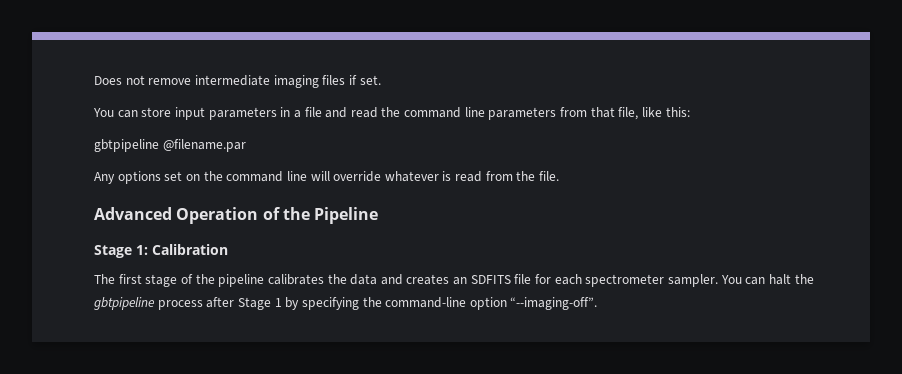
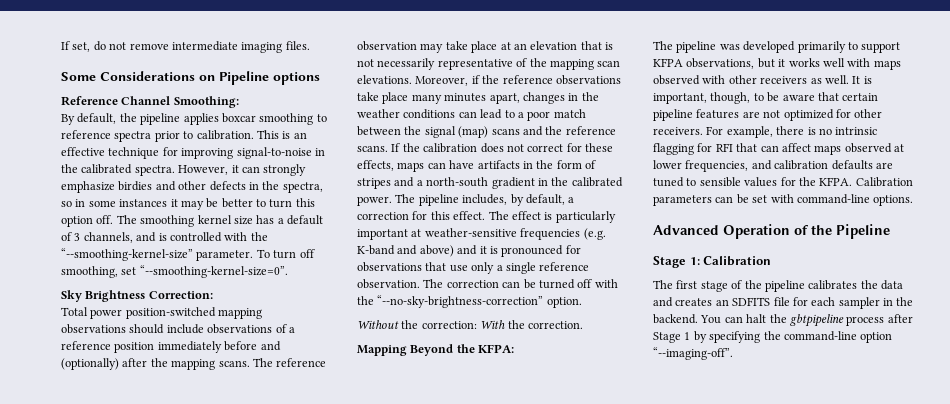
- Does not remove intermediate imaging files if set.
- You can store input parameters in a file and read the command line parameters from that file, like this:
- gbtpipeline @filename.par
- Any options set on the command line will override whatever is read from the file.
+ If set, do not remove intermediate imaging files.
+ Some Considerations on Pipeline options
+ Reference Channel Smoothing:
+ By default, the pipeline applies boxcar smoothing to reference spectra prior to calibration. This is an effective technique for improving signal-to-noise in the calibrated spectra. However, it can strongly emphasize birdies and other defects in the spectra, so in some instances it may be better to turn this option off. The smoothing kernel size has a default of 3 channels, and is controlled with the “--smoothing-kernel-size” parameter. To turn off smoothing, set “--smoothing-kernel-size=0”.
+ Sky Brightness Correction:
+ Total power position-switched mapping observations should include observations of a reference position immediately before and (optionally) after the mapping scans. The reference observation may take place at an elevation that is not necessarily representative of the mapping scan elevations. Moreover, if the reference observations take place many minutes apart, changes in the weather conditions can lead to a poor match between the signal (map) scans and the reference scans. If the calibration does not correct for these effects, maps can have artifacts in the form of stripes and a north-south gradient in the calibrated power. The pipeline includes, by default, a correction for this effect. The effect is particularly important at weather-sensitive frequencies (e.g. K-band and above) and it is pronounced for observations that use only a single reference observation. The correction can be turned off with the “--no-sky-brightness-correction” option.
+ Without the correction: With the correction.
+ Mapping Beyond the KFPA:
+ The pipeline was developed primarily to support KFPA observations, but it works well with maps observed with other receivers as well. It is important, though, to be aware that certain pipeline features are not optimized for other receivers. For example, there is no intrinsic flagging for RFI that can affect maps observed at lower frequencies, and calibration defaults are tuned to sensible values for the KFPA. Calibration parameters can be set with command-line options.
- The first stage of the pipeline calibrates the data and creates an SDFITS file for each spectrometer sampler.
+ The first stage of the pipeline calibrates the data and creates an SDFITS file for each sampler in the backend.

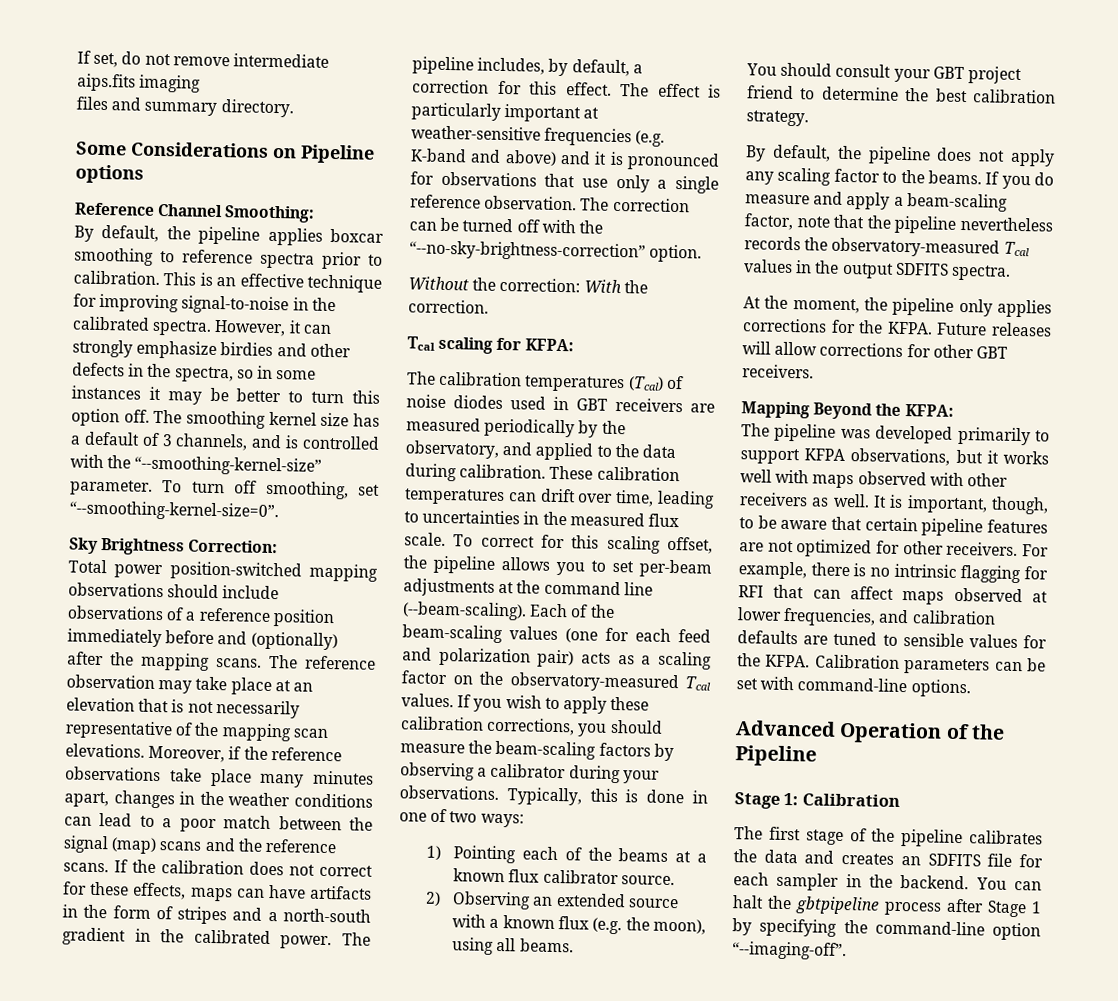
- If set, do not remove intermediate imaging files.
+ If set, do not remove intermediate aips.fits imaging
+ files and summary directory.
+ Tcal scaling for KFPA:
+ The calibration temperatures (Tcal) of noise diodes used in GBT receivers are measured periodically by the observatory, and applied to the data during calibration. These calibration temperatures can drift over time, leading to uncertainties in the measured flux scale. To correct for this scaling offset, the pipeline allows you to set per-beam adjustments at the command line (--beam-scaling). Each of the beam-scaling values (one for each feed and polarization pair) acts as a scaling factor on the observatory-measured Tcal values. If you wish to apply these calibration corrections, you should measure the beam-scaling factors by observing a calibrator during your observations. Typically, this is done in one of two ways:
+ 1) Pointing each of the beams at a known flux calibrator source.
+ 2) Observing an extended source with a known flux (e.g. the moon), using all beams.
+ You should consult your GBT project friend to determine the best calibration strategy.
+ By default, the pipeline does not apply any scaling factor to the beams. If you do measure and apply a beam-scaling factor, note that the pipeline nevertheless records the observatory-measured Tcal values in the output SDFITS spectra.
+ At the moment, the pipeline only applies corrections for the KFPA. Future releases will allow corrections for other GBT receivers.

